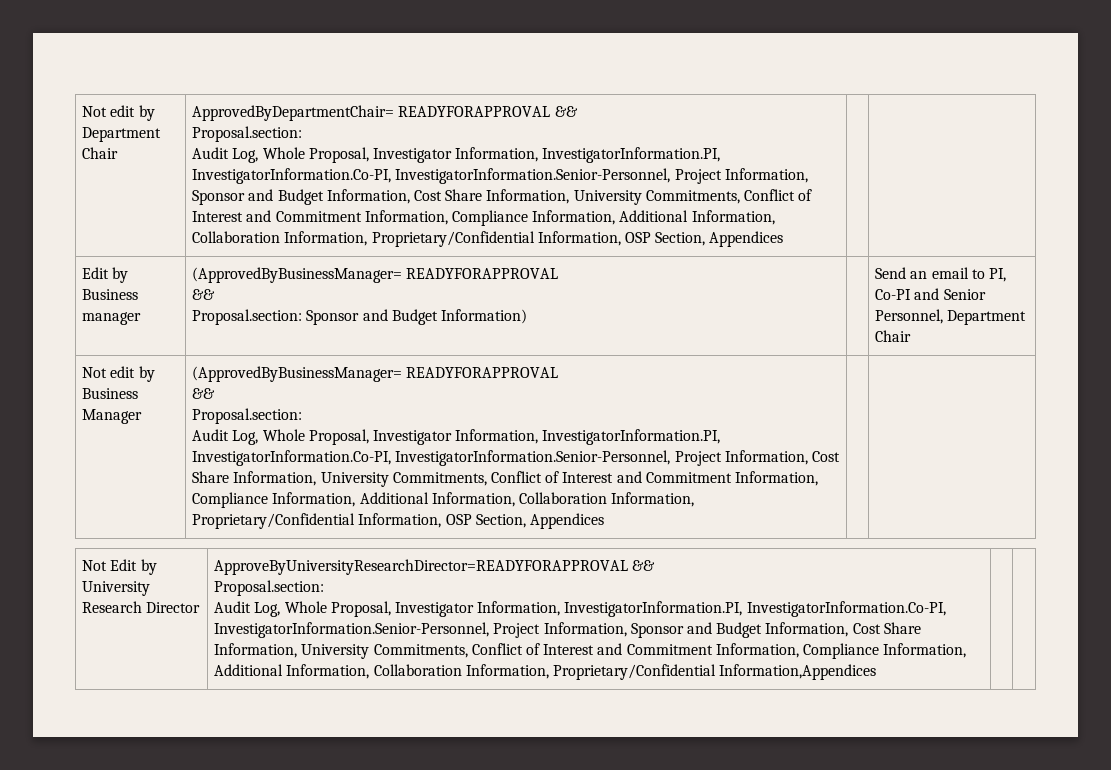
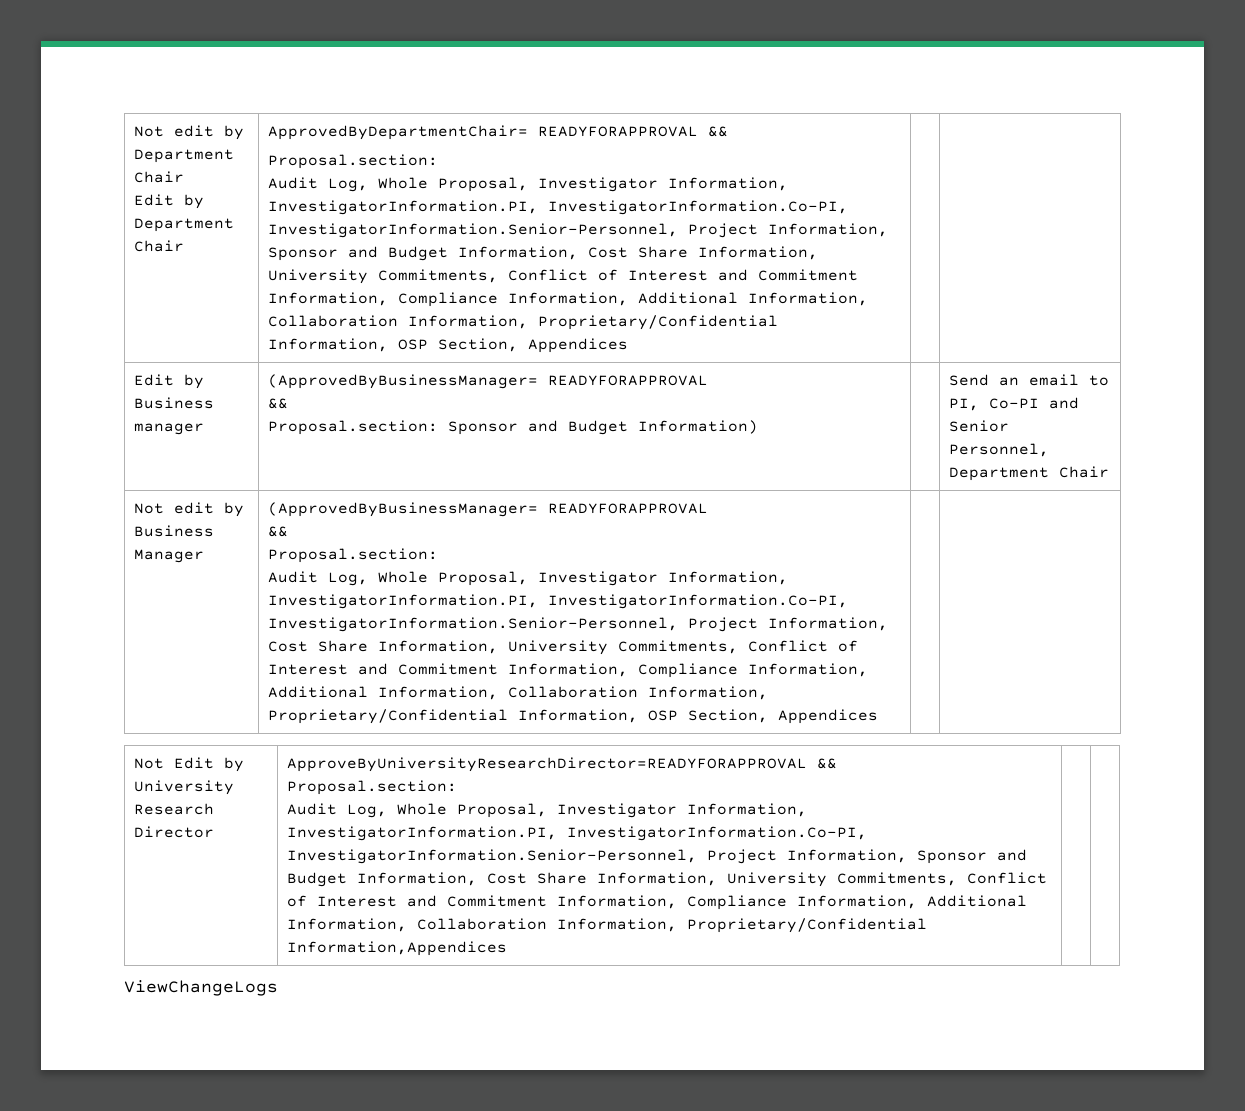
+ Edit by Department Chair
+ ViewChangeLogs

